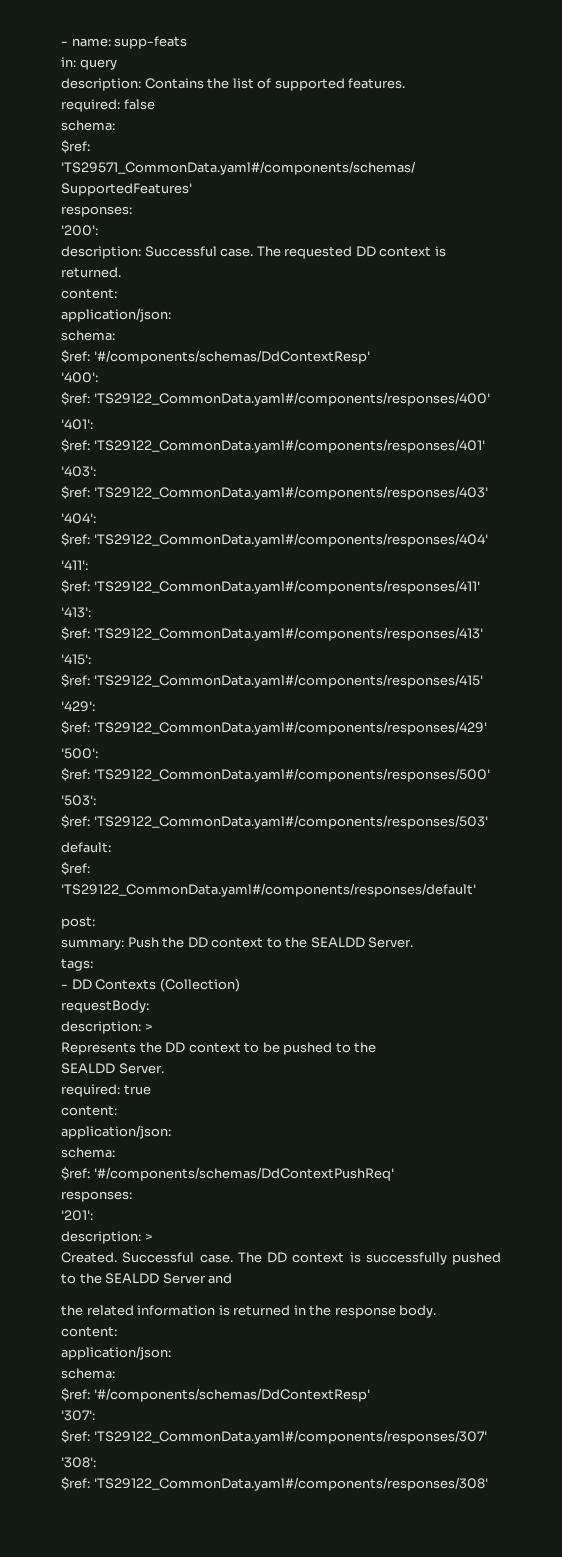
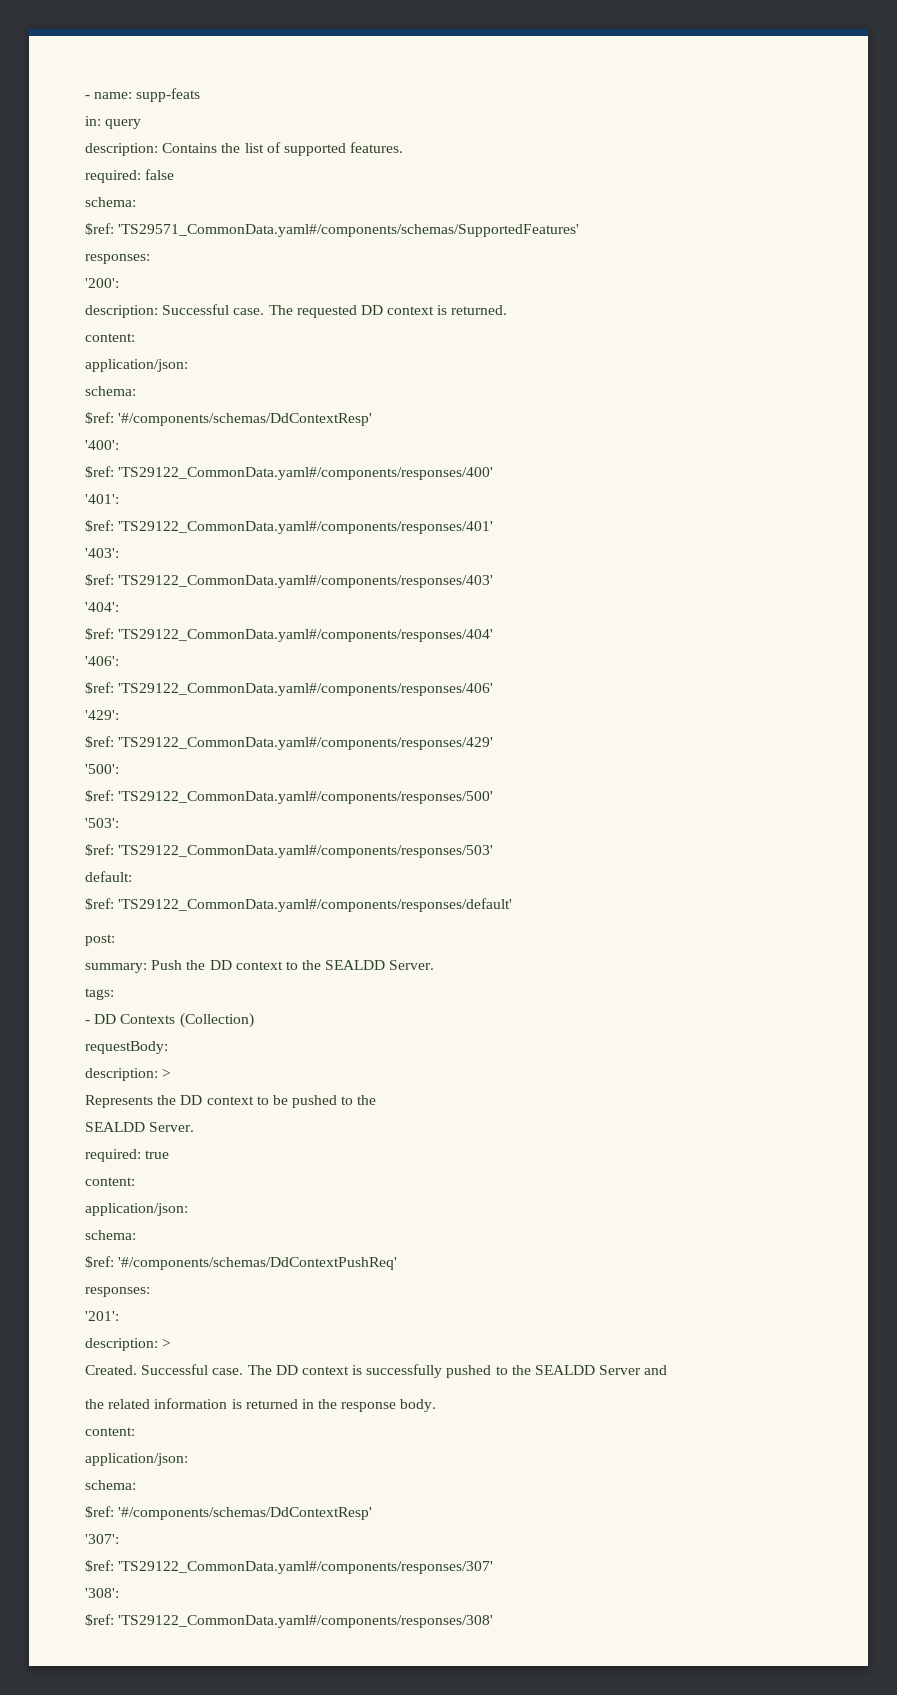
- '411':
- $ref: 'TS29122_CommonData.yaml#/components/responses/411'
- '413':
- $ref: 'TS29122_CommonData.yaml#/components/responses/413'
- '415':
- $ref: 'TS29122_CommonData.yaml#/components/responses/415'
+ '406':
+ $ref: 'TS29122_CommonData.yaml#/components/responses/406'

